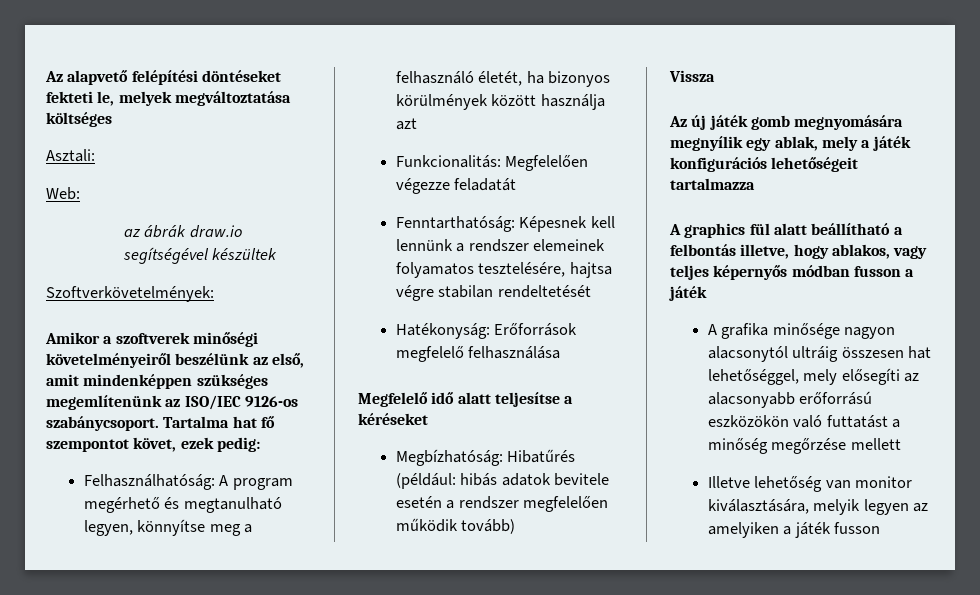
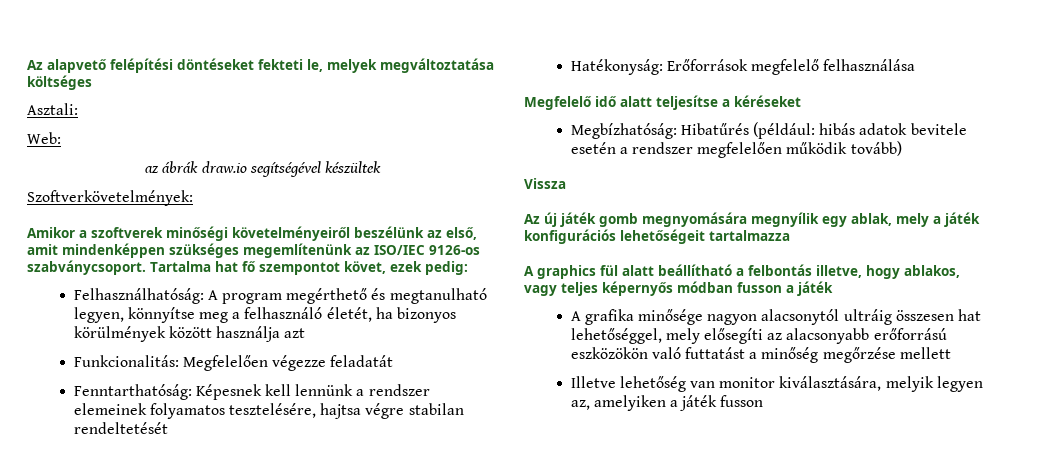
- Amikor a szoftverek minőségi követelményeiről beszélünk az első, amit mindenképpen szükséges megemlítenünk az ISO/IEC 9126-os szabánycsoport.
+ Amikor a szoftverek minőségi követelményeiről beszélünk az első, amit mindenképpen szükséges megemlítenünk az ISO/IEC 9126-os szabványcsoport.
- Felhasználhatóság: A program megérhető és megtanulható legyen, könnyítse meg a felhasználó életét, ha bizonyos körülmények között használja azt
+ Felhasználhatóság: A program megérthető és megtanulható legyen, könnyítse meg a felhasználó életét, ha bizonyos körülmények között használja azt
- Illetve lehetőség van monitor kiválasztására, melyik legyen az amelyiken a játék fusson
+ Illetve lehetőség van monitor kiválasztására, melyik legyen az, amelyiken a játék fusson

